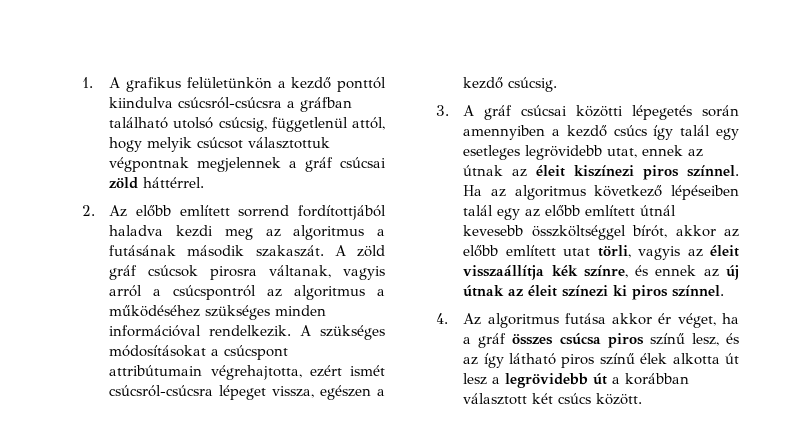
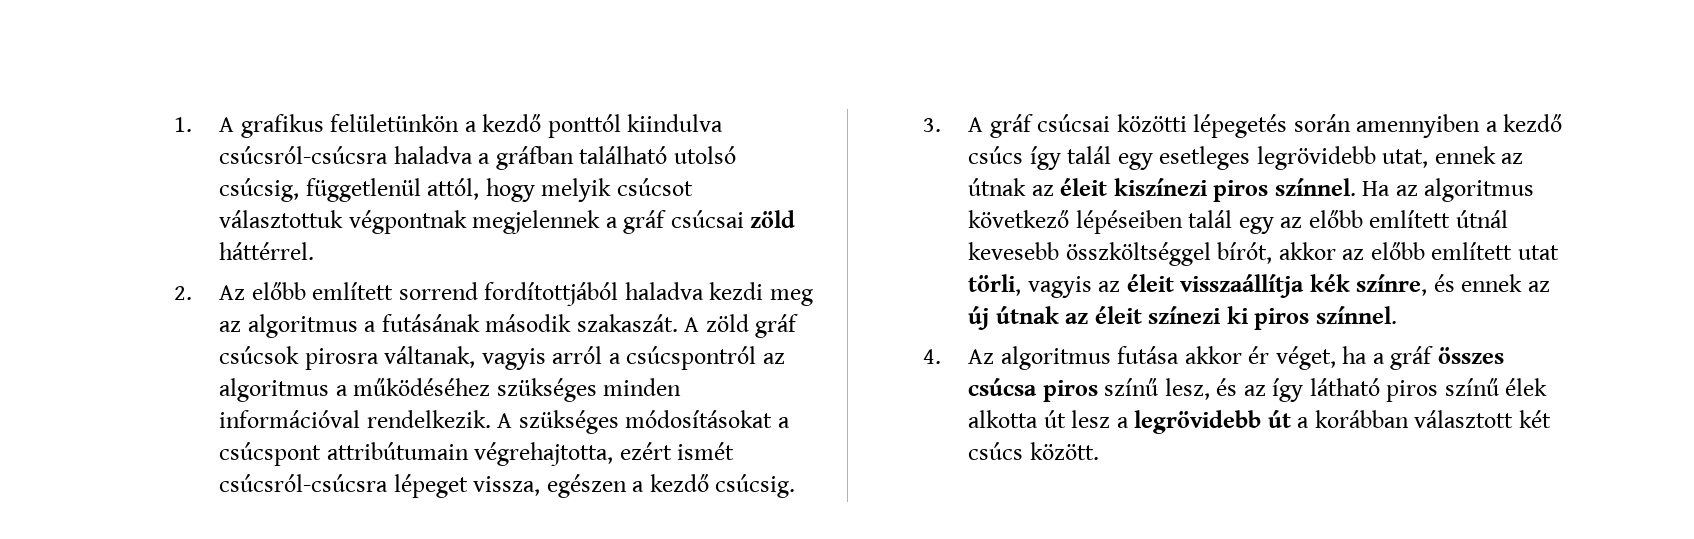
- 1. A grafikus felületünkön a kezdő ponttól kiindulva csúcsról-csúcsra a gráfban található utolsó csúcsig, függetlenül attól, hogy melyik csúcsot választottuk végpontnak megjelennek a gráf csúcsai zöld háttérrel.
+ 1. A grafikus felületünkön a kezdő ponttól kiindulva csúcsról-csúcsra haladva a gráfban található utolsó csúcsig, függetlenül attól, hogy melyik csúcsot választottuk végpontnak megjelennek a gráf csúcsai zöld háttérrel.

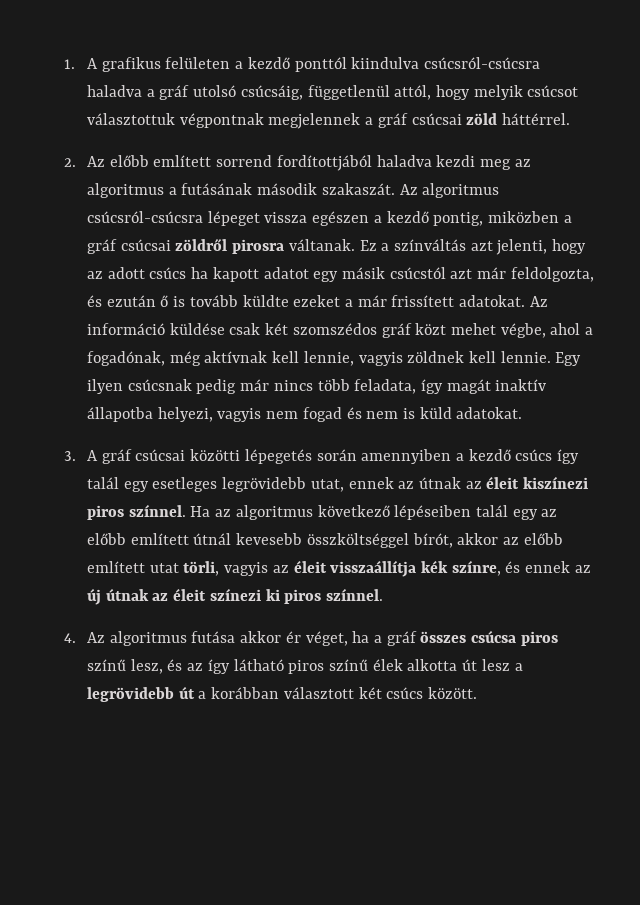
- 1. A grafikus felületünkön a kezdő ponttól kiindulva csúcsról-csúcsra haladva a gráfban található utolsó csúcsig, függetlenül attól, hogy melyik csúcsot választottuk végpontnak megjelennek a gráf csúcsai zöld háttérrel.
+ 1. A grafikus felületen a kezdő ponttól kiindulva csúcsról-csúcsra haladva a gráf utolsó csúcsáig, függetlenül attól, hogy melyik csúcsot választottuk végpontnak megjelennek a gráf csúcsai zöld háttérrel.
- A zöld gráf csúcsok pirosra váltanak, vagyis arról a csúcspontról az algoritmus a működéséhez szükséges minden információval rendelkezik. A szükséges módosításokat a csúcspont attribútumain végrehajtotta, ezért ismét csúcsról-csúcsra lépeget vissza, egészen a kezdő csúcsig.
+ Az algoritmus csúcsról-csúcsra lépeget vissza egészen a kezdő pontig, miközben a gráf csúcsai zöldről pirosra váltanak. Ez a színváltás azt jelenti, hogy az adott csúcs ha kapott adatot egy másik csúcstól azt már feldolgozta, és ezután ő is tovább küldte ezeket a már frissített adatokat. Az információ küldése csak két szomszédos gráf közt mehet végbe, ahol a fogadónak, még aktívnak kell lennie, vagyis zöldnek kell lennie. Egy ilyen csúcsnak pedig már nincs több feladata, így magát inaktív állapotba helyezi, vagyis nem fogad és nem is küld adatokat.

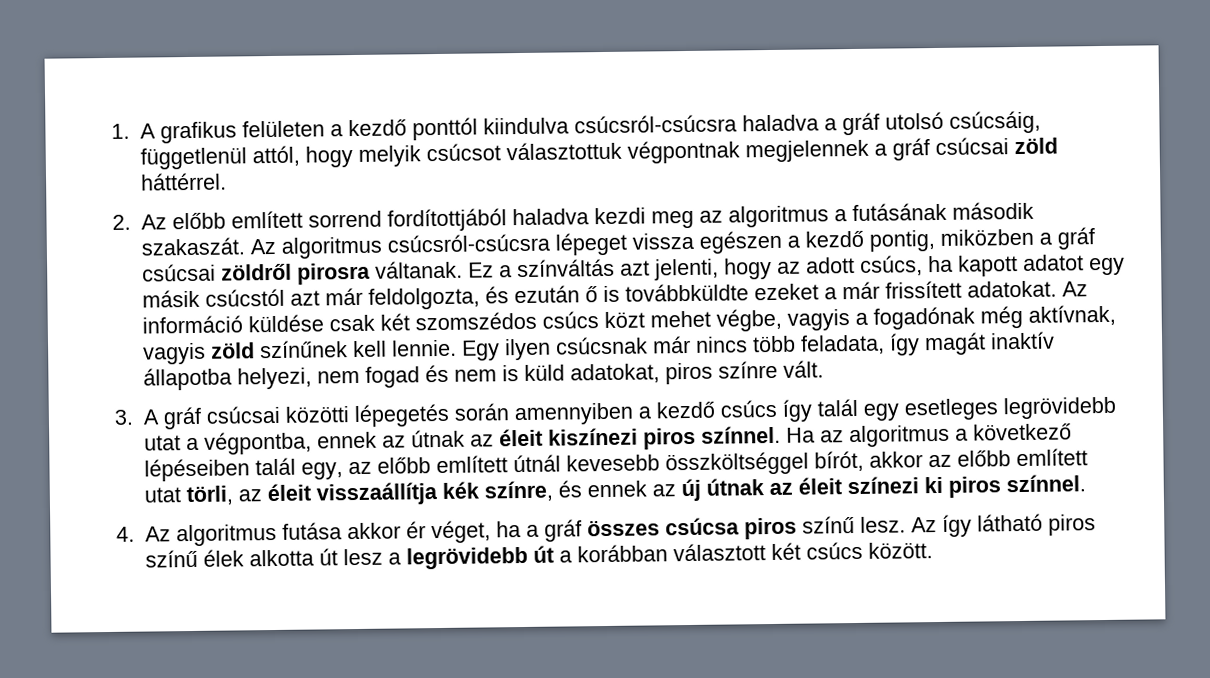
- Ez a színváltás azt jelenti, hogy az adott csúcs ha kapott adatot egy másik csúcstól azt már feldolgozta, és ezután ő is tovább küldte ezeket a már frissített adatokat.
+ Ez a színváltás azt jelenti, hogy az adott csúcs, ha kapott adatot egy másik csúcstól azt már feldolgozta, és ezután ő is továbbküldte ezeket a már frissített adatokat.
- Az információ küldése csak két szomszédos gráf közt mehet végbe, ahol a fogadónak, még aktívnak kell lennie, vagyis zöldnek kell lennie.
+ Az információ küldése csak két szomszédos csúcs közt mehet végbe, vagyis a fogadónak még aktívnak, vagyis zöld színűnek kell lennie.
- Egy ilyen csúcsnak pedig már nincs több feladata, így magát inaktív állapotba helyezi, vagyis nem fogad és nem is küld adatokat.
+ Egy ilyen csúcsnak már nincs több feladata, így magát inaktív állapotba helyezi, nem fogad és nem is küld adatokat, piros színre vált.
- 3. A gráf csúcsai közötti lépegetés során amennyiben a kezdő csúcs így talál egy esetleges legrövidebb utat, ennek az útnak az éleit kiszínezi piros színnel.
+ 3. A gráf csúcsai közötti lépegetés során amennyiben a kezdő csúcs így talál egy esetleges legrövidebb utat a végpontba, ennek az útnak az éleit kiszínezi piros színnel.
- Ha az algoritmus következő lépéseiben talál egy az előbb említett útnál kevesebb összköltséggel bírót, akkor az előbb említett utat törli, vagyis az éleit visszaállítja kék színre, és ennek az új útnak az éleit színezi ki piros színnel.
+ Ha az algoritmus a következő lépéseiben talál egy, az előbb említett útnál kevesebb összköltséggel bírót, akkor az előbb említett utat törli, az éleit visszaállítja kék színre, és ennek az új útnak az éleit színezi ki piros színnel.
- 4. Az algoritmus futása akkor ér véget, ha a gráf összes csúcsa piros színű lesz, és az így látható piros színű élek alkotta út lesz a legrövidebb út a korábban választott két csúcs között.
+ 4. Az algoritmus futása akkor ér véget, ha a gráf összes csúcsa piros színű lesz. Az így látható piros színű élek alkotta út lesz a legrövidebb út a korábban választott két csúcs között.

